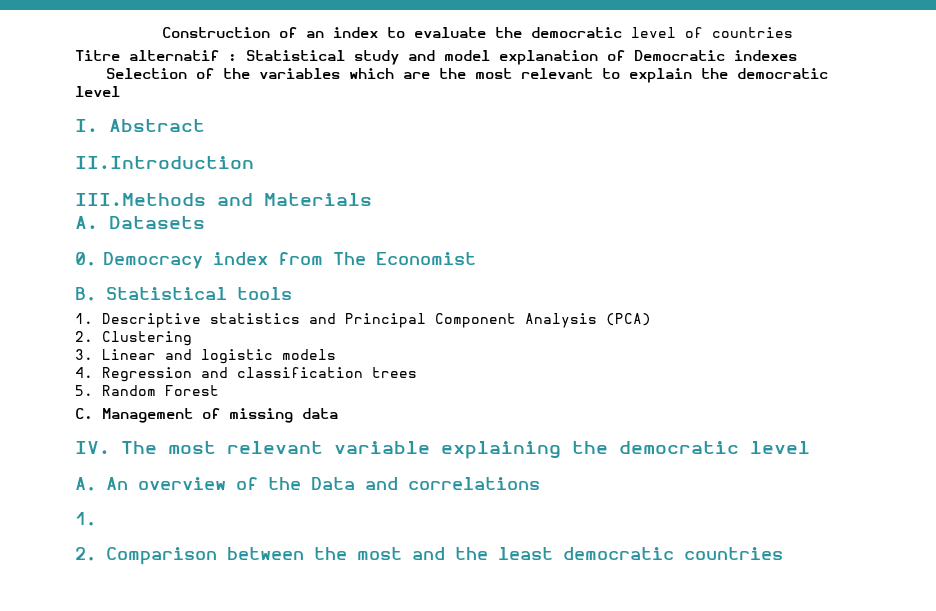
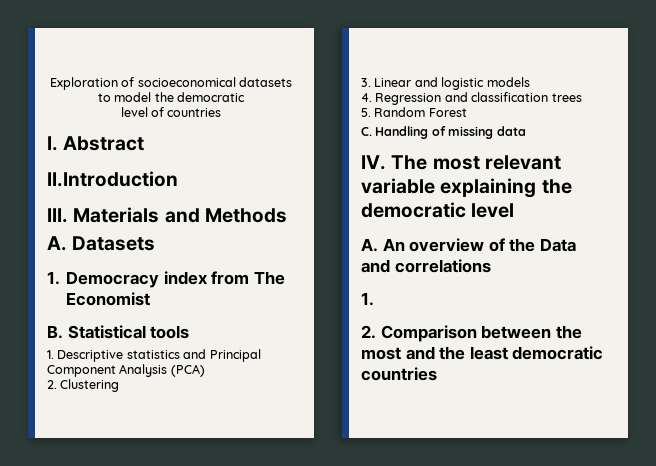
- Construction of an index to evaluate the democratic level of countries
+ Exploration of socioeconomical datasets to model the democratic
+ level of countries
- Titre alternatif : Statistical study and model explanation of Democratic indexes
- Selection of the variables which are the most relevant to explain the democratic level
- III.Methods and Materials
+ III. Materials and Methods
- 0. Democracy index from The Economist
+ 1. Democracy index from The Economist
- C. Management of missing data
+ C. Handling of missing data

